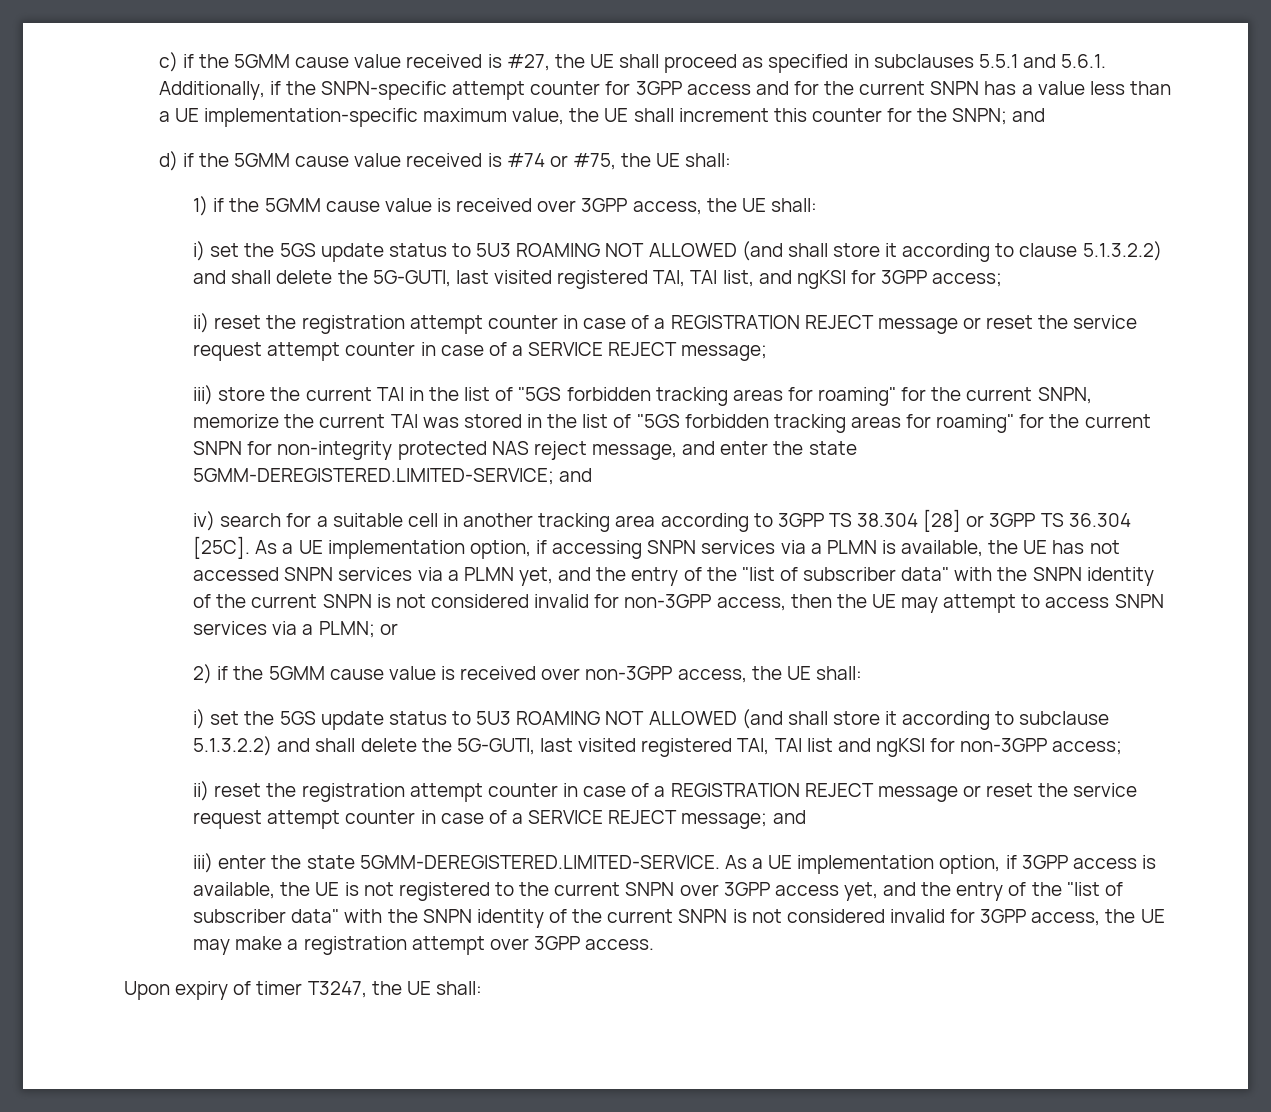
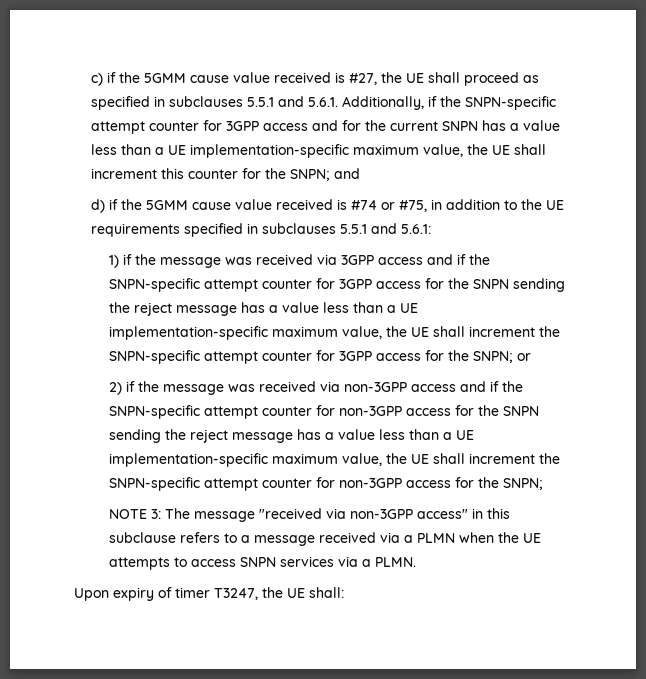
- d) if the 5GMM cause value received is #74 or #75, the UE shall:
- 1) if the 5GMM cause value is received over 3GPP access, the UE shall:
- i) set the 5GS update status to 5U3 ROAMING NOT ALLOWED (and shall store it according to clause 5.1.3.2.2) and shall delete the 5G-GUTI, last visited registered TAI, TAI list, and ngKSI for 3GPP access;
- ii) reset the registration attempt counter in case of a REGISTRATION REJECT message or reset the service request attempt counter in case of a SERVICE REJECT message;
- iii) store the current TAI in the list of "5GS forbidden tracking areas for roaming" for the current SNPN, memorize the current TAI was stored in the list of "5GS forbidden tracking areas for roaming" for the current SNPN for non-integrity protected NAS reject message, and enter the state 5GMM-DEREGISTERED.LIMITED-SERVICE; and
- iv) search for a suitable cell in another tracking area according to 3GPP TS 38.304 [28] or 3GPP TS 36.304 [25C]. As a UE implementation option, if accessing SNPN services via a PLMN is available, the UE has not accessed SNPN services via a PLMN yet, and the entry of the "list of subscriber data" with the SNPN identity of the current SNPN is not considered invalid for non-3GPP access, then the UE may attempt to access SNPN services via a PLMN; or
- 2) if the 5GMM cause value is received over non-3GPP access, the UE shall:
- i) set the 5GS update status to 5U3 ROAMING NOT ALLOWED (and shall store it according to subclause 5.1.3.2.2) and shall delete the 5G-GUTI, last visited registered TAI, TAI list and ngKSI for non-3GPP access;
- ii) reset the registration attempt counter in case of a REGISTRATION REJECT message or reset the service request attempt counter in case of a SERVICE REJECT message; and
- iii) enter the state 5GMM-DEREGISTERED.LIMITED-SERVICE. As a UE implementation option, if 3GPP access is available, the UE is not registered to the current SNPN over 3GPP access yet, and the entry of the "list of subscriber data" with the SNPN identity of the current SNPN is not considered invalid for 3GPP access, the UE may make a registration attempt over 3GPP access.
+ d) if the 5GMM cause value received is #74 or #75, in addition to the UE requirements specified in subclauses 5.5.1 and 5.6.1:
+ 1) if the message was received via 3GPP access and if the SNPN-specific attempt counter for 3GPP access for the SNPN sending the reject message has a value less than a UE implementation-specific maximum value, the UE shall increment the SNPN-specific attempt counter for 3GPP access for the SNPN; or
+ 2) if the message was received via non-3GPP access and if the SNPN-specific attempt counter for non-3GPP access for the SNPN sending the reject message has a value less than a UE implementation-specific maximum value, the UE shall increment the SNPN-specific attempt counter for non-3GPP access for the SNPN;
+ NOTE 3: The message "received via non-3GPP access" in this subclause refers to a message received via a PLMN when the UE attempts to access SNPN services via a PLMN.

